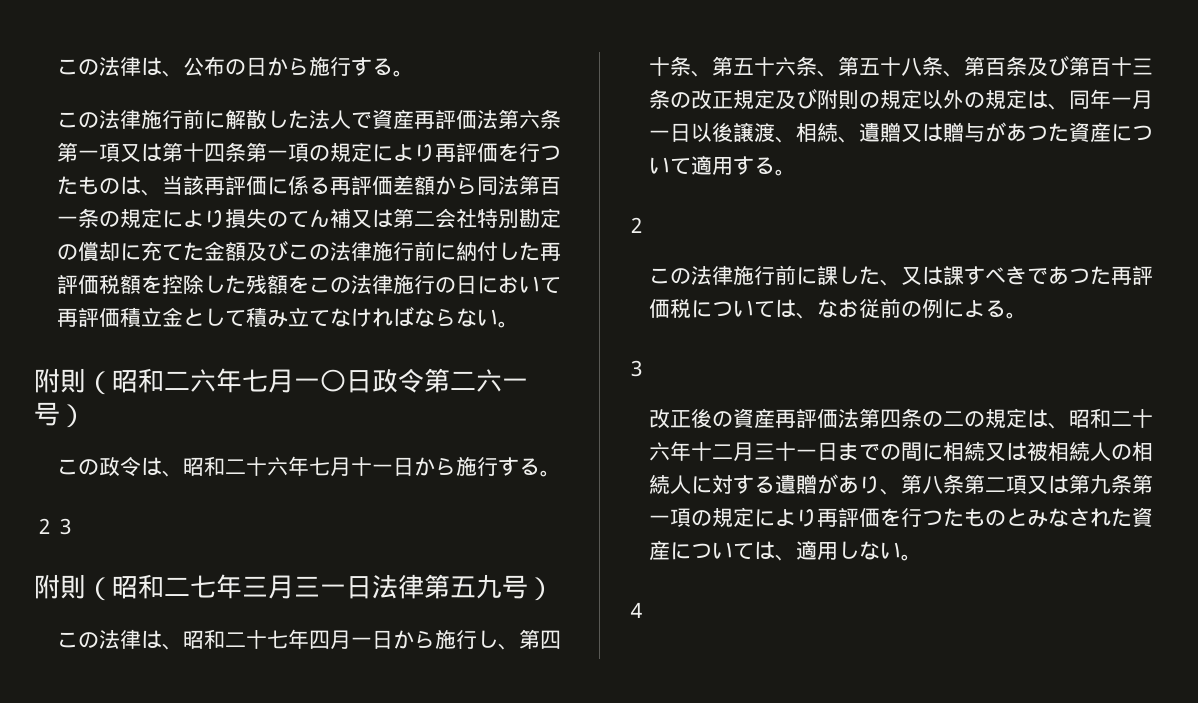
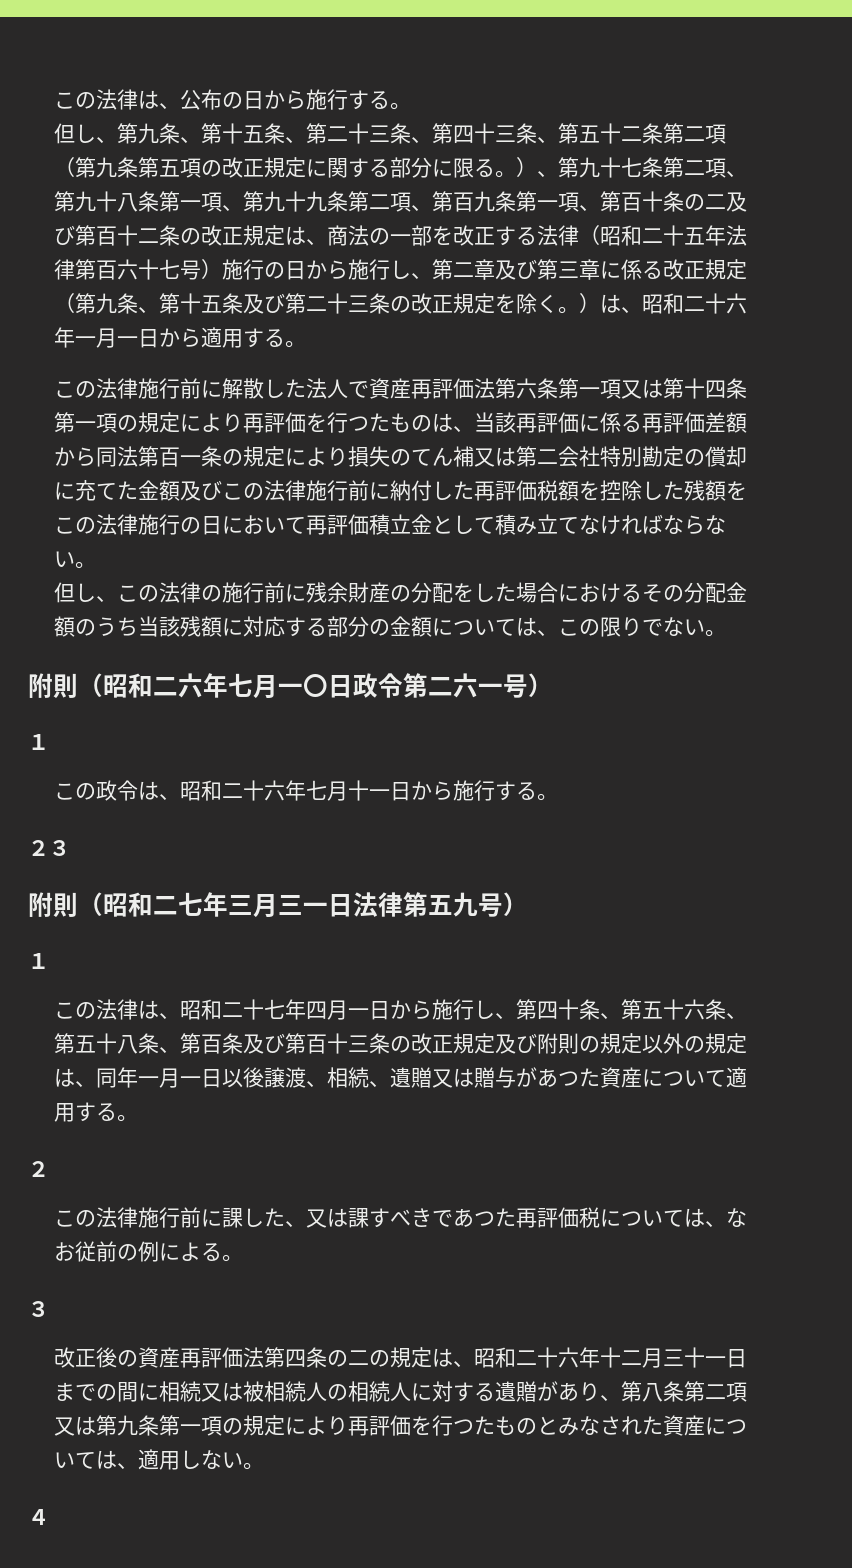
+ 但し、第九条、第十五条、第二十三条、第四十三条、第五十二条第二項（第九条第五項の改正規定に関する部分に限る。）、第九十七条第二項、第九十八条第一項、第九十九条第二項、第百九条第一項、第百十条の二及び第百十二条の改正規定は、商法の一部を改正する法律（昭和二十五年法律第百六十七号）施行の日から施行し、第二章及び第三章に係る改正規定（第九条、第十五条及び第二十三条の改正規定を除く。）は、昭和二十六年一月一日から適用する。
+ 但し、この法律の施行前に残余財産の分配をした場合におけるその分配金額のうち当該残額に対応する部分の金額については、この限りでない。
  附則（昭和二六年七月一〇日政令第二六一号）
+ １
  附則（昭和二七年三月三一日法律第五九号）
+ １

